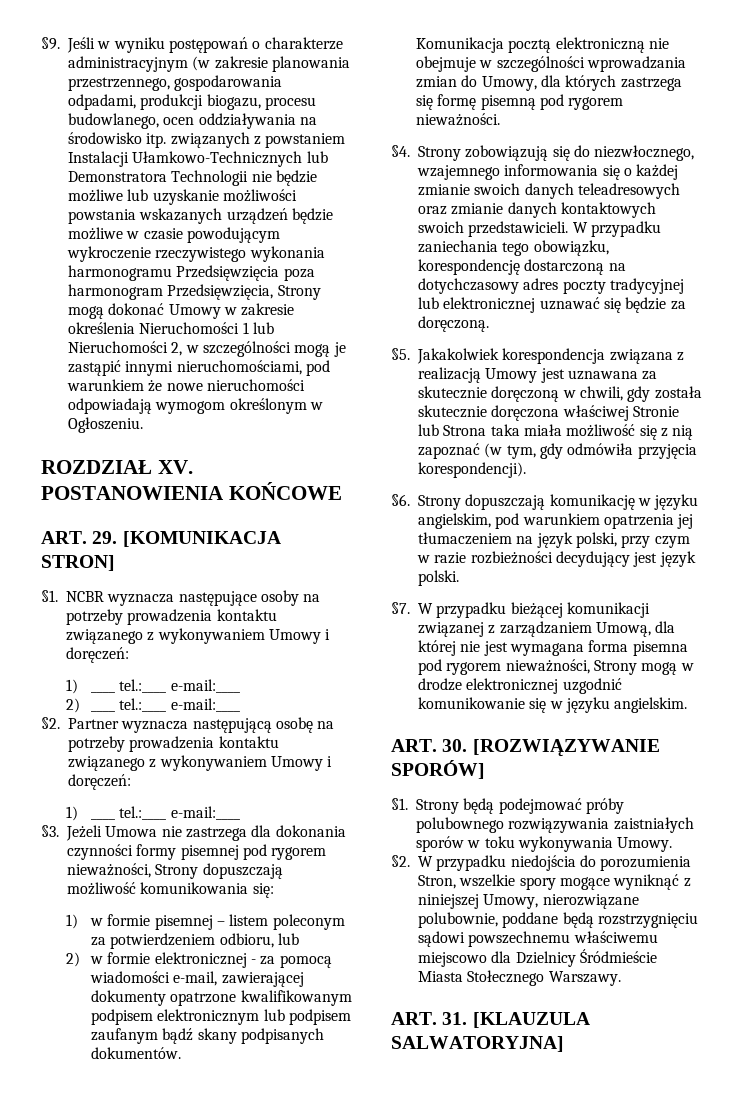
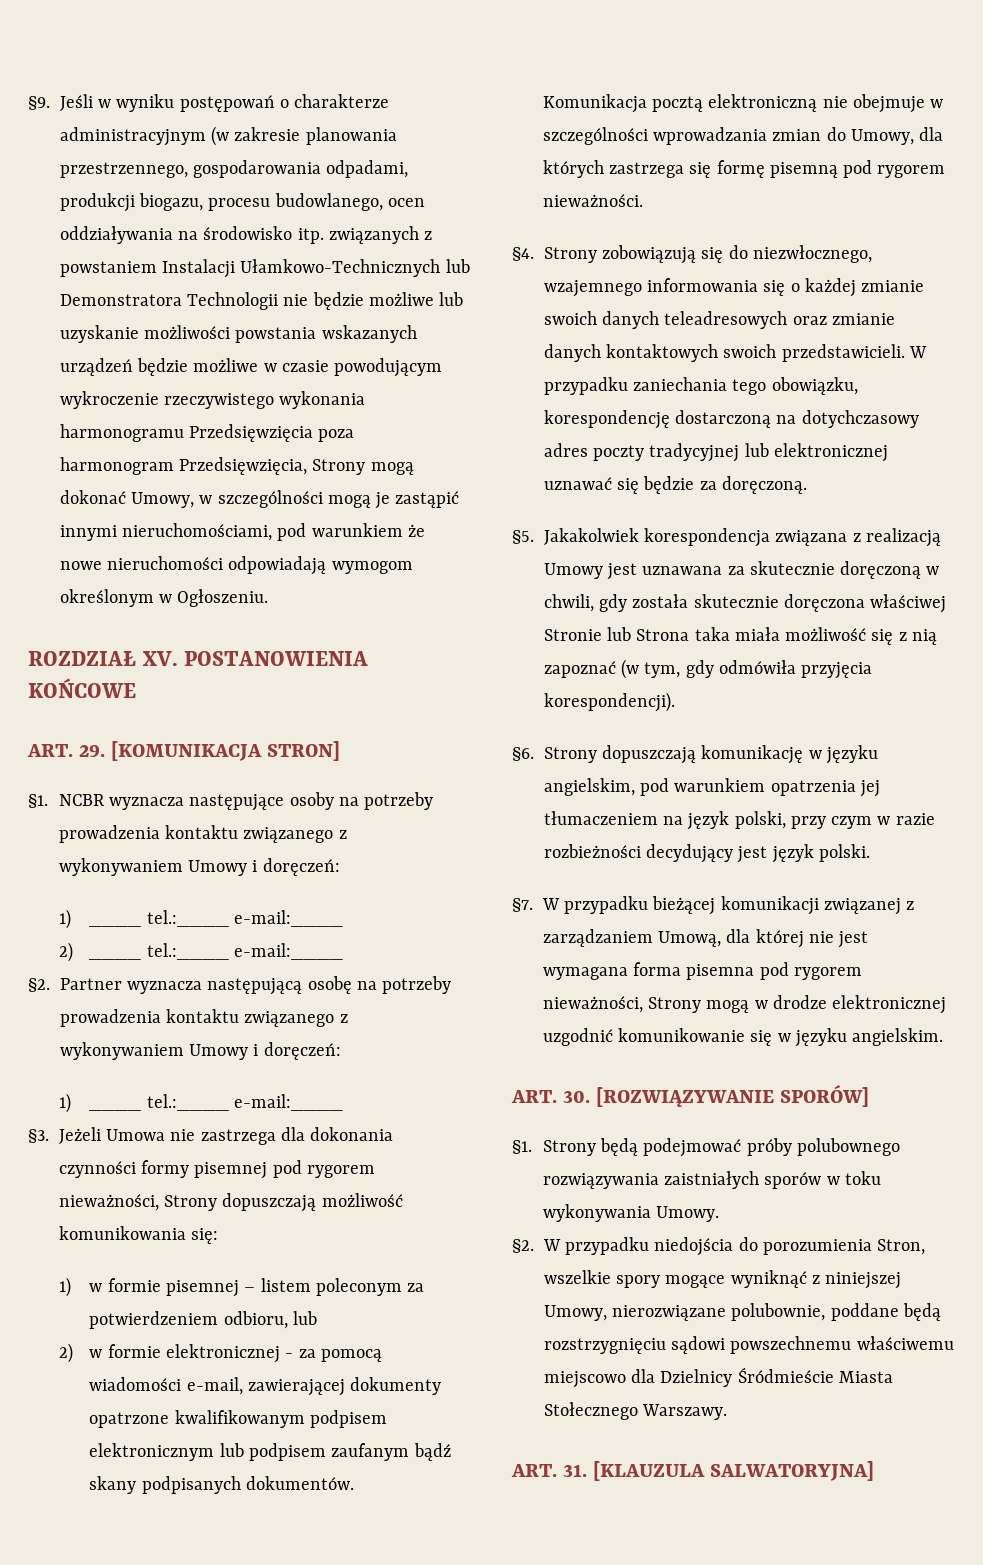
- Jeśli w wyniku postępowań o charakterze administracyjnym (w zakresie planowania przestrzennego, gospodarowania odpadami, produkcji biogazu, procesu budowlanego, ocen oddziaływania na środowisko itp. związanych z powstaniem Instalacji Ułamkowo-Technicznych lub Demonstratora Technologii nie będzie możliwe lub uzyskanie możliwości powstania wskazanych urządzeń będzie możliwe w czasie powodującym wykroczenie rzeczywistego wykonania harmonogramu Przedsięwzięcia poza harmonogram Przedsięwzięcia, Strony mogą dokonać Umowy w zakresie określenia Nieruchomości 1 lub Nieruchomości 2, w szczególności mogą je zastąpić innymi nieruchomościami, pod warunkiem że nowe nieruchomości odpowiadają wymogom określonym w Ogłoszeniu.
+ Jeśli w wyniku postępowań o charakterze administracyjnym (w zakresie planowania przestrzennego, gospodarowania odpadami, produkcji biogazu, procesu budowlanego, ocen oddziaływania na środowisko itp. związanych z powstaniem Instalacji Ułamkowo-Technicznych lub Demonstratora Technologii nie będzie możliwe lub uzyskanie możliwości powstania wskazanych urządzeń będzie możliwe w czasie powodującym wykroczenie rzeczywistego wykonania harmonogramu Przedsięwzięcia poza harmonogram Przedsięwzięcia, Strony mogą dokonać Umowy, w szczególności mogą je zastąpić innymi nieruchomościami, pod warunkiem że nowe nieruchomości odpowiadają wymogom określonym w Ogłoszeniu.

